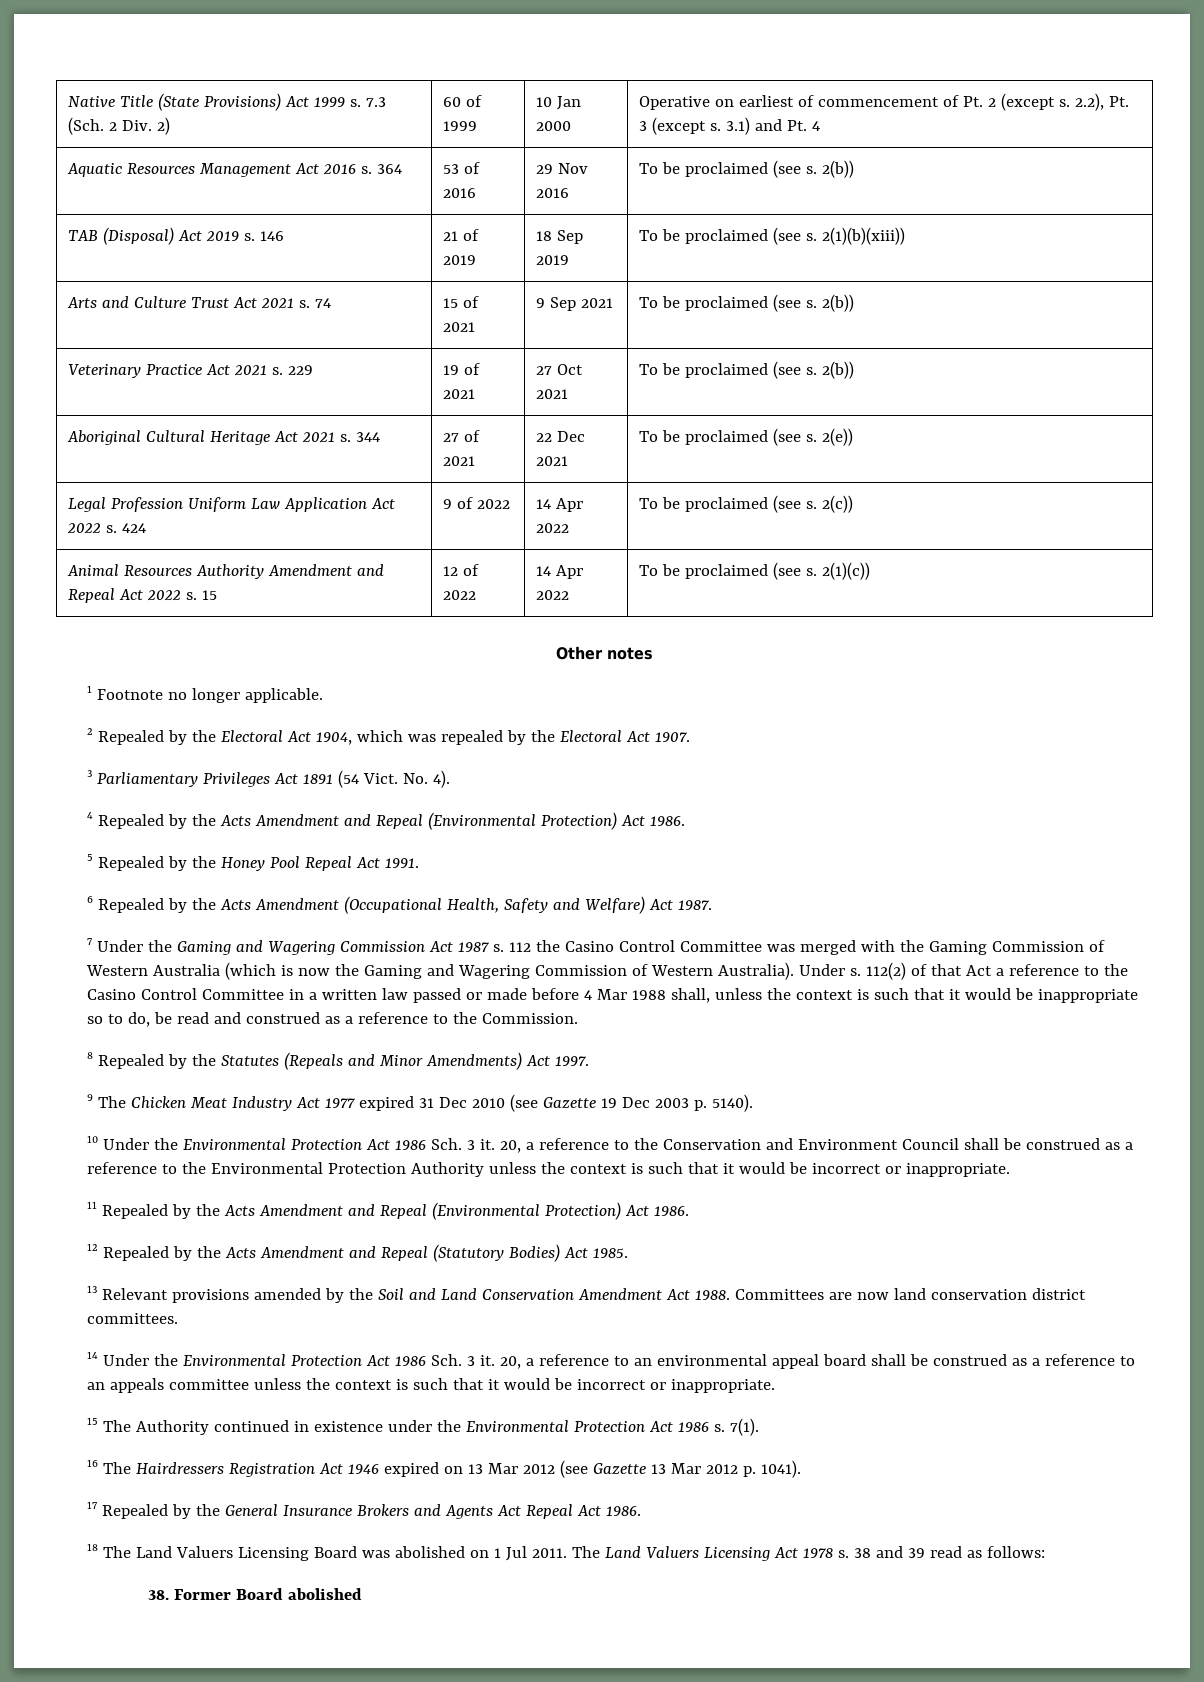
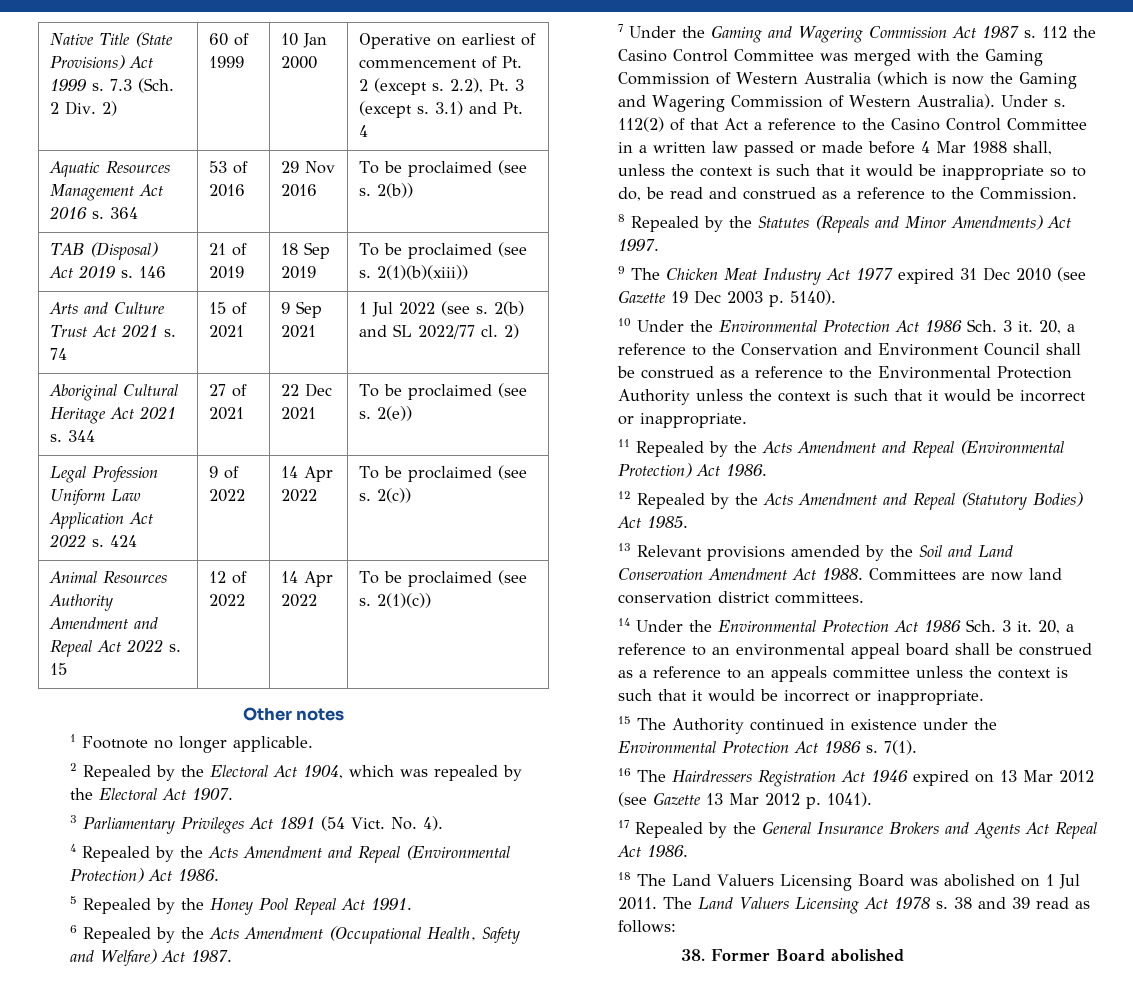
- Arts and Culture Trust Act 2021 s. 74 | 15 of 2021 | 9 Sep 2021 | To be proclaimed (see s. 2(b))
- Veterinary Practice Act 2021 s. 229 | 19 of 2021 | 27 Oct 2021 | To be proclaimed (see s. 2(b))
+ Arts and Culture Trust Act 2021 s. 74 | 15 of 2021 | 9 Sep 2021 | 1 Jul 2022 (see s. 2(b) and SL 2022/77 cl. 2)

